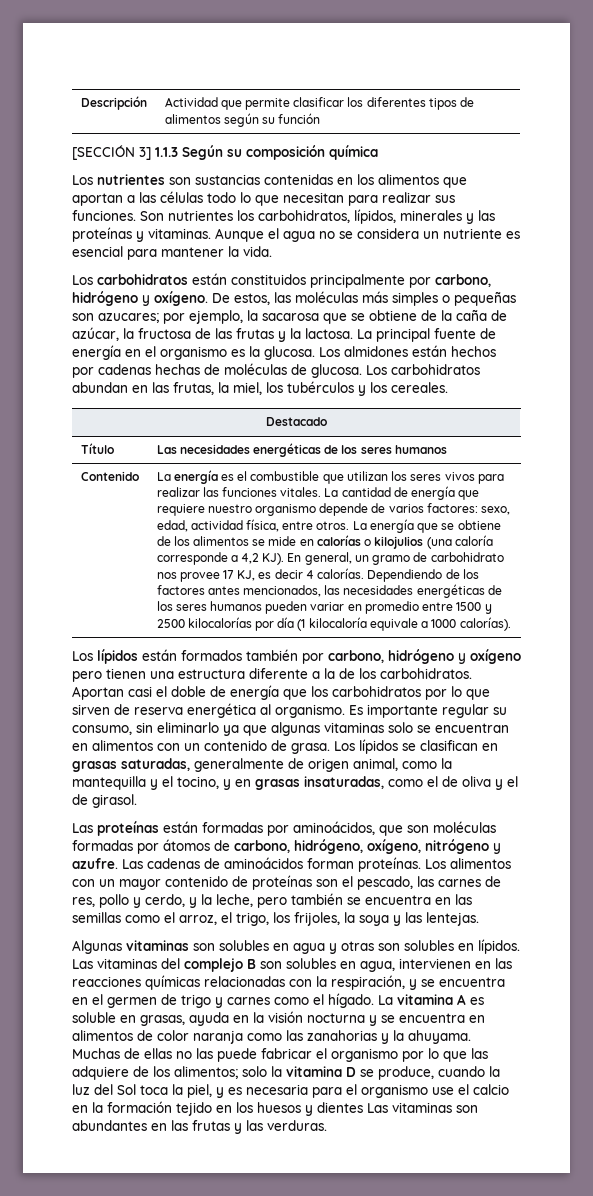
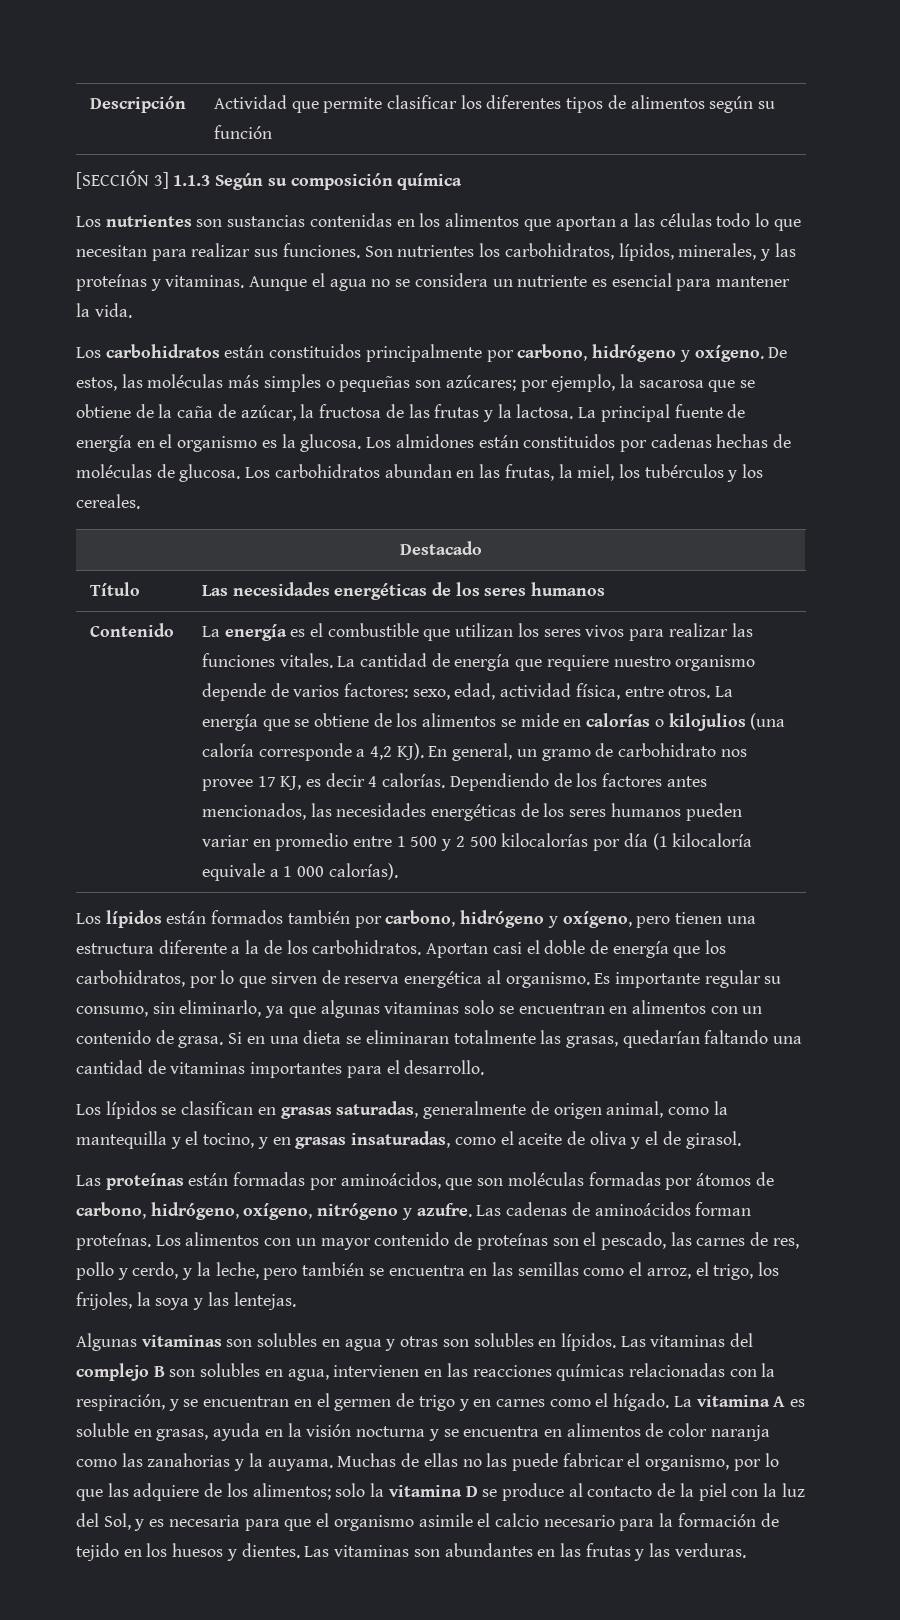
- Son nutrientes los carbohidratos, lípidos, minerales y las proteínas y vitaminas.
+ Son nutrientes los carbohidratos, lípidos, minerales, y las proteínas y vitaminas.
- De estos, las moléculas más simples o pequeñas son azucares; por ejemplo, la sacarosa que se obtiene de la caña de azúcar, la fructosa de las frutas y la lactosa.
+ De estos, las moléculas más simples o pequeñas son azúcares; por ejemplo, la sacarosa que se obtiene de la caña de azúcar, la fructosa de las frutas y la lactosa.
- Los almidones están hechos por cadenas hechas de moléculas de glucosa.
+ Los almidones están constituidos por cadenas hechas de moléculas de glucosa.
- Dependiendo de los factores antes mencionados, las necesidades energéticas de los seres humanos pueden variar en promedio entre 1500 y 2500 kilocalorías por día (1 kilocaloría equivale a 1000 calorías).
+ Dependiendo de los factores antes mencionados, las necesidades energéticas de los seres humanos pueden variar en promedio entre 1 500 y 2 500 kilocalorías por día (1 kilocaloría equivale a 1 000 calorías).
- Los lípidos están formados también por carbono, hidrógeno y oxígeno pero tienen una estructura diferente a la de los carbohidratos.
+ Los lípidos están formados también por carbono, hidrógeno y oxígeno, pero tienen una estructura diferente a la de los carbohidratos.
- Aportan casi el doble de energía que los carbohidratos por lo que sirven de reserva energética al organismo.
+ Aportan casi el doble de energía que los carbohidratos, por lo que sirven de reserva energética al organismo.
- Es importante regular su consumo, sin eliminarlo ya que algunas vitaminas solo se encuentran en alimentos con un contenido de grasa. Los lípidos se clasifican en grasas saturadas, generalmente de origen animal, como la mantequilla y el tocino, y en grasas insaturadas, como el de oliva y el de girasol.
+ Es importante regular su consumo, sin eliminarlo, ya que algunas vitaminas solo se encuentran en alimentos con un contenido de grasa. Si en una dieta se eliminaran totalmente las grasas, quedarían faltando una cantidad de vitaminas importantes para el desarrollo.
+ Los lípidos se clasifican en grasas saturadas, generalmente de origen animal, como la mantequilla y el tocino, y en grasas insaturadas, como el aceite de oliva y el de girasol.
- Las vitaminas del complejo B son solubles en agua, intervienen en las reacciones químicas relacionadas con la respiración, y se encuentra en el germen de trigo y carnes como el hígado.
+ Las vitaminas del complejo B son solubles en agua, intervienen en las reacciones químicas relacionadas con la respiración, y se encuentran en el germen de trigo y en carnes como el hígado.
- La vitamina A es soluble en grasas, ayuda en la visión nocturna y se encuentra en alimentos de color naranja como las zanahorias y la ahuyama.
+ La vitamina A es soluble en grasas, ayuda en la visión nocturna y se encuentra en alimentos de color naranja como las zanahorias y la auyama.
- Muchas de ellas no las puede fabricar el organismo por lo que las adquiere de los alimentos; solo la vitamina D se produce, cuando la luz del Sol toca la piel, y es necesaria para el organismo use el calcio en la formación tejido en los huesos y dientes Las vitaminas son abundantes en las frutas y las verduras.
+ Muchas de ellas no las puede fabricar el organismo, por lo que las adquiere de los alimentos; solo la vitamina D se produce al contacto de la piel con la luz del Sol, y es necesaria para que el organismo asimile el calcio necesario para la formación de tejido en los huesos y dientes. Las vitaminas son abundantes en las frutas y las verduras.

